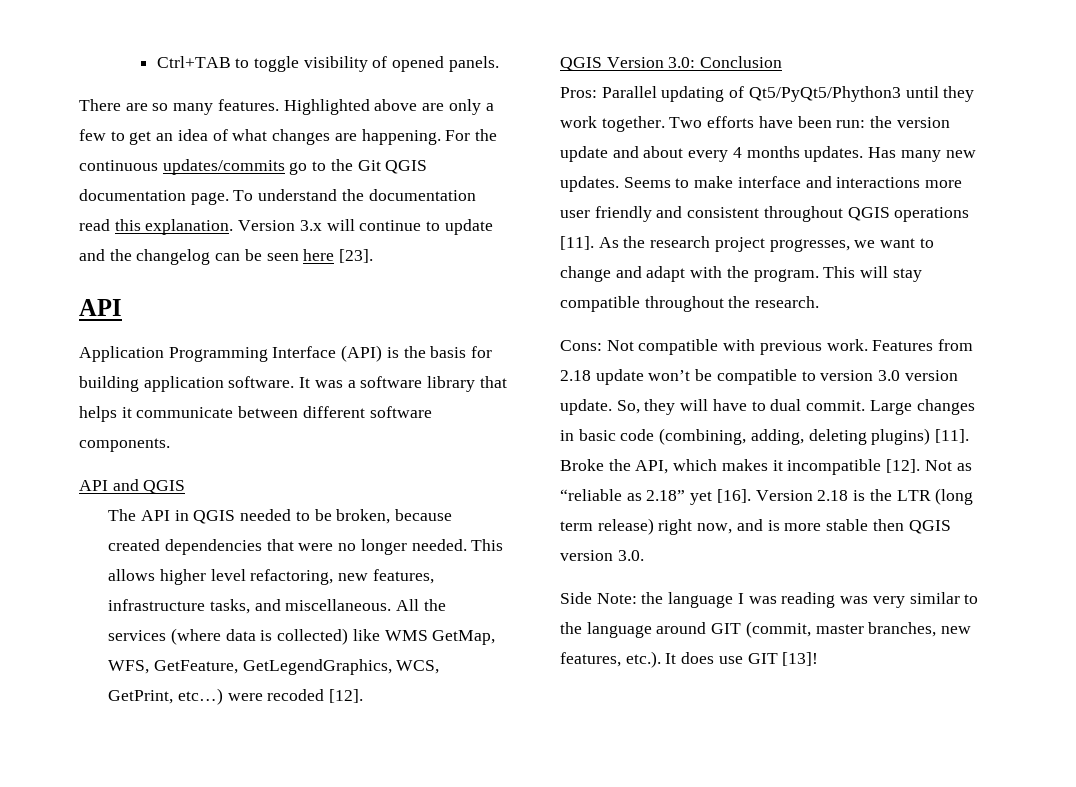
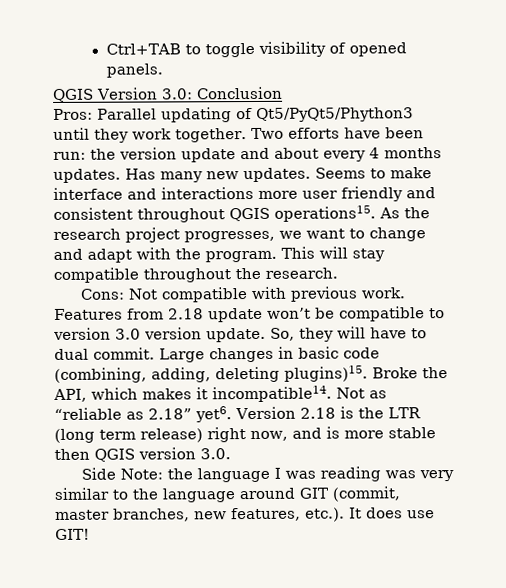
- There are so many features. Highlighted above are only a few to get an idea of what changes are happening. For the continuous updates/commits go to the Git QGIS documentation page. To understand the documentation read this explanation. Version 3.x will continue to update and the changelog can be seen here [23].
- API
- Application Programming Interface (API) is the basis for building application software. It was a software library that helps it communicate between different software components.
- API and QGIS
- The API in QGIS needed to be broken, because created dependencies that were no longer needed. This allows higher level refactoring, new features, infrastructure tasks, and miscellaneous. All the services (where data is collected) like WMS GetMap, WFS, GetFeature, GetLegendGraphics, WCS, GetPrint, etc…) were recoded [12].
- Seems to make interface and interactions more user friendly and consistent throughout QGIS operations [11].
+ Seems to make interface and interactions more user friendly and consistent throughout QGIS operations15.
- Large changes in basic code (combining, adding, deleting plugins) [11].
+ Large changes in basic code (combining, adding, deleting plugins)15.
- Broke the API, which makes it incompatible [12].
+ Broke the API, which makes it incompatible14.
- Not as “reliable as 2.18” yet [16].
+ Not as “reliable as 2.18” yet6.
- Side Note: the language I was reading was very similar to the language around GIT (commit, master branches, new features, etc.). It does use GIT [13]!
+ Side Note: the language I was reading was very similar to the language around GIT (commit, master branches, new features, etc.). It does use GIT!

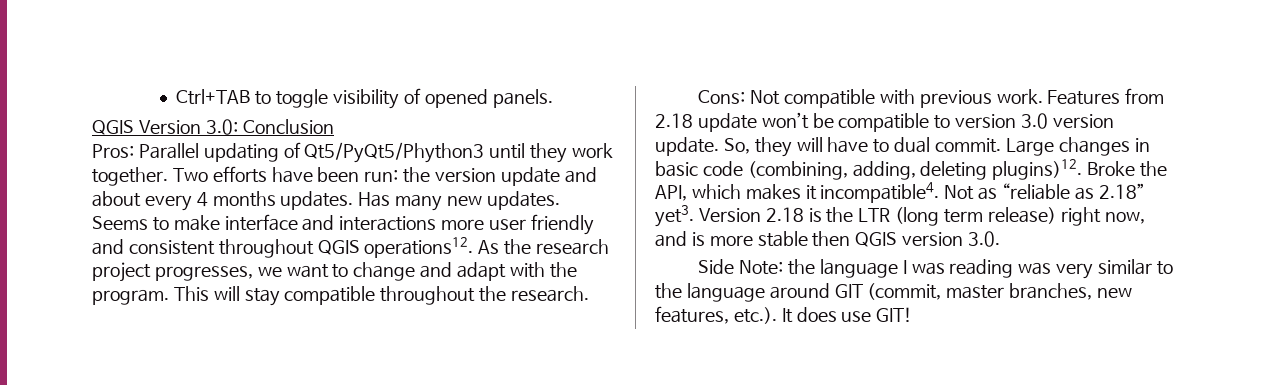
- Seems to make interface and interactions more user friendly and consistent throughout QGIS operations15.
+ Seems to make interface and interactions more user friendly and consistent throughout QGIS operations12.
- Large changes in basic code (combining, adding, deleting plugins)15.
+ Large changes in basic code (combining, adding, deleting plugins)12.
- Broke the API, which makes it incompatible14.
+ Broke the API, which makes it incompatible4.
- Not as “reliable as 2.18” yet6.
+ Not as “reliable as 2.18” yet3.

